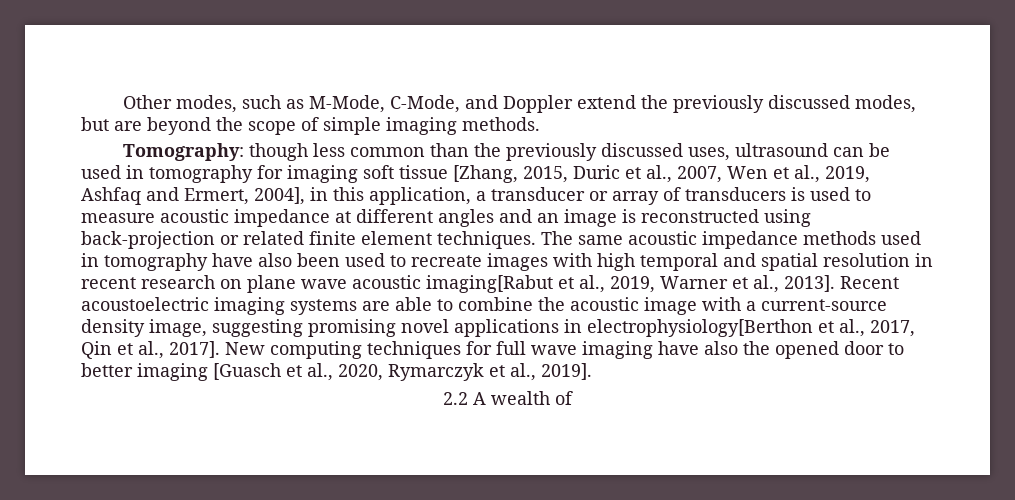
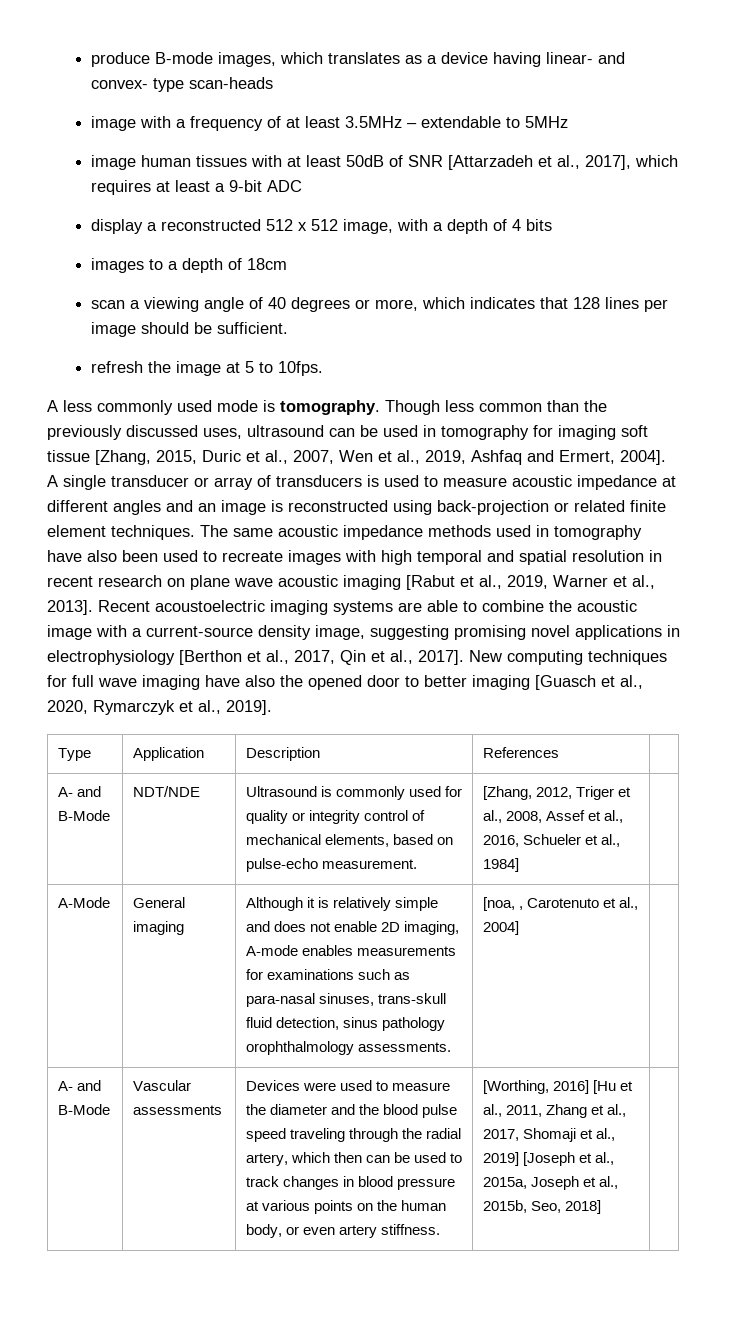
- Other modes, such as M-Mode, C-Mode, and Doppler extend the previously discussed modes, but are beyond the scope of simple imaging methods.
- Tomography: though less common than the previously discussed uses, ultrasound can be used in tomography for imaging soft tissue [Zhang, 2015, Duric et al., 2007, Wen et al., 2019, Ashfaq and Ermert, 2004], in this application, a transducer or array of transducers is used to measure acoustic impedance at different angles and an image is reconstructed using back-projection or related finite element techniques.
+ produce B-mode images, which translates as a device having linear- and convex- type scan-heads
+ image with a frequency of at least 3.5MHz – extendable to 5MHz
+ image human tissues with at least 50dB of SNR [Attarzadeh et al., 2017], which requires at least a 9-bit ADC
+ display a reconstructed 512 x 512 image, with a depth of 4 bits
+ images to a depth of 18cm
+ scan a viewing angle of 40 degrees or more, which indicates that 128 lines per image should be sufficient.
+ refresh the image at 5 to 10fps.
+ A less commonly used mode is tomography. Though less common than the previously discussed uses, ultrasound can be used in tomography for imaging soft tissue [Zhang, 2015, Duric et al., 2007, Wen et al., 2019, Ashfaq and Ermert, 2004]. A single transducer or array of transducers is used to measure acoustic impedance at different angles and an image is reconstructed using back-projection or related finite element techniques.
- The same acoustic impedance methods used in tomography have also been used to recreate images with high temporal and spatial resolution in recent research on plane wave acoustic imaging[Rabut et al., 2019, Warner et al., 2013].
+ The same acoustic impedance methods used in tomography have also been used to recreate images with high temporal and spatial resolution in recent research on plane wave acoustic imaging [Rabut et al., 2019, Warner et al., 2013].
- Recent acoustoelectric imaging systems are able to combine the acoustic image with a current-source density image, suggesting promising novel applications in electrophysiology[Berthon et al., 2017, Qin et al., 2017].
+ Recent acoustoelectric imaging systems are able to combine the acoustic image with a current-source density image, suggesting promising novel applications in electrophysiology [Berthon et al., 2017, Qin et al., 2017].
- 2.2 A wealth of
+ Type | Application | Description | References |
+ A- and B-Mode | NDT/NDE | Ultrasound is commonly used for quality or integrity control of mechanical elements, based on pulse-echo measurement. | [Zhang, 2012, Triger et al., 2008, Assef et al., 2016, Schueler et al., 1984] |
+ A-Mode | General imaging | Although it is relatively simple and does not enable 2D imaging, A-mode enables measurements for examinations such as para-nasal sinuses, trans-skull fluid detection, sinus pathology orophthalmology assessments. | [noa, , Carotenuto et al., 2004] |
+ A- and B-Mode | Vascular assessments | Devices were used to measure the diameter and the blood pulse speed traveling through the radial artery, which then can be used to track changes in blood pressure at various points on the human body, or even artery stiffness. | [Worthing, 2016] [Hu et al., 2011, Zhang et al., 2017, Shomaji et al., 2019] [Joseph et al., 2015a, Joseph et al., 2015b, Seo, 2018]

